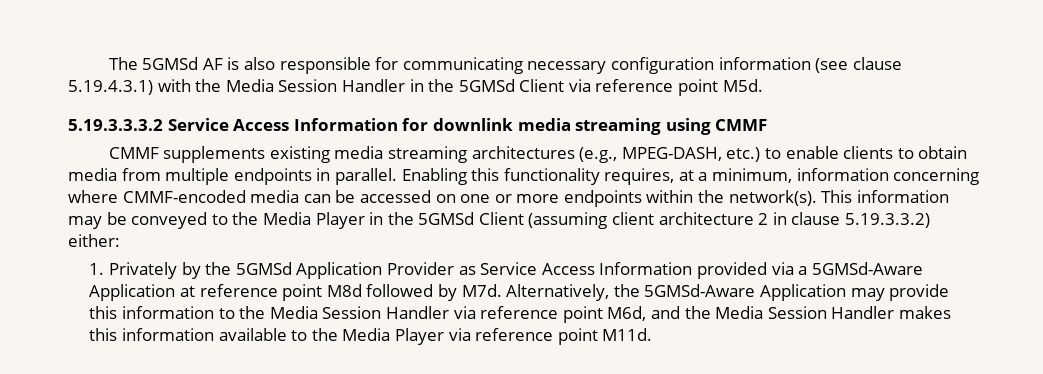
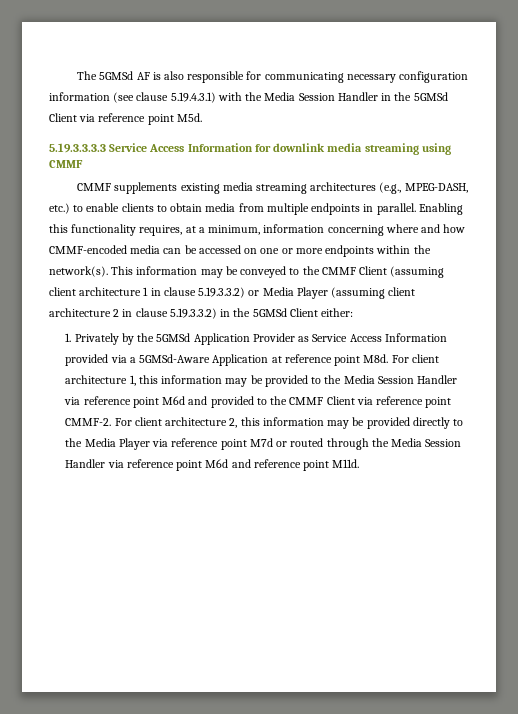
- 5.19.3.3.3.2 Service Access Information for downlink media streaming using CMMF
+ 5.19.3.3.3.3 Service Access Information for downlink media streaming using CMMF
- Enabling this functionality requires, at a minimum, information concerning where CMMF-encoded media can be accessed on one or more endpoints within the network(s).
+ Enabling this functionality requires, at a minimum, information concerning where and how CMMF-encoded media can be accessed on one or more endpoints within the network(s).
- This information may be conveyed to the Media Player in the 5GMSd Client (assuming client architecture 2 in clause 5.19.3.3.2) either:
+ This information may be conveyed to the CMMF Client (assuming client architecture 1 in clause 5.19.3.3.2) or Media Player (assuming client architecture 2 in clause 5.19.3.3.2) in the 5GMSd Client either:
- 1. Privately by the 5GMSd Application Provider as Service Access Information provided via a 5GMSd-Aware Application at reference point M8d followed by M7d. Alternatively, the 5GMSd-Aware Application may provide this information to the Media Session Handler via reference point M6d, and the Media Session Handler makes this information available to the Media Player via reference point M11d.
+ 1. Privately by the 5GMSd Application Provider as Service Access Information provided via a 5GMSd-Aware Application at reference point M8d. For client architecture 1, this information may be provided to the Media Session Handler via reference point M6d and provided to the CMMF Client via reference point CMMF-2. For client architecture 2, this information may be provided directly to the Media Player via reference point M7d or routed through the Media Session Handler via reference point M6d and reference point M11d.

